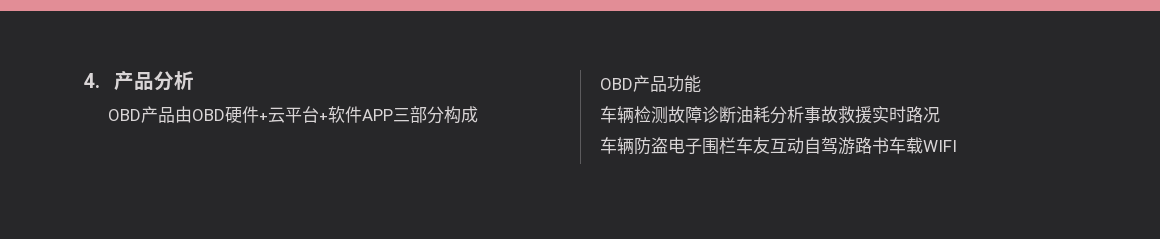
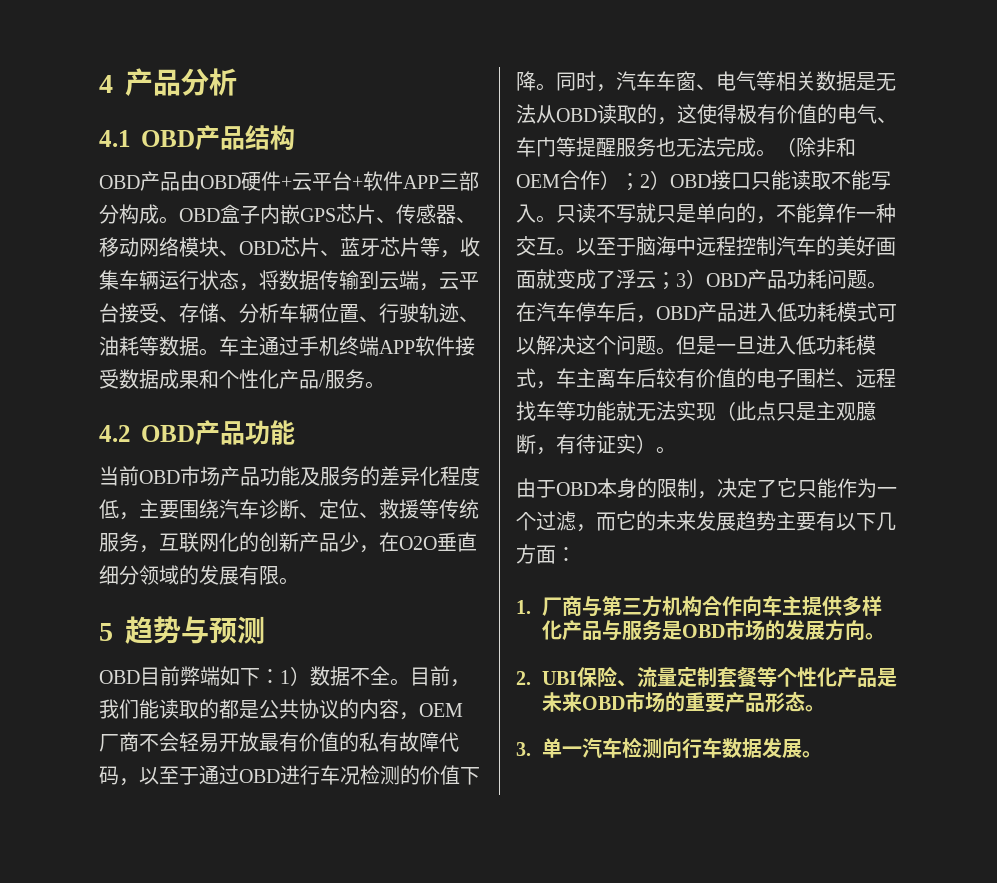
- 4.产品分析
+ 4产品分析
+ 4.1 OBD产品结构
- OBD产品由OBD硬件+云平台+软件APP三部分构成
- OBD产品功能
- 车辆检测故障诊断油耗分析事故救援实时路况
- 车辆防盗电子围栏车友互动自驾游路书车载WIFI
+ OBD产品由OBD硬件+云平台+软件APP三部分构成。OBD盒子内嵌GPS芯片、传感器、移动网络模块、OBD芯片、蓝牙芯片等，收集车辆运行状态，将数据传输到云端，云平台接受、存储、分析车辆位置、行驶轨迹、油耗等数据。车主通过手机终端APP软件接受数据成果和个性化产品/服务。
+ 4.2 OBD产品功能
+ 当前OBD市场产品功能及服务的差异化程度低，主要围绕汽车诊断、定位、救援等传统服务，互联网化的创新产品少，在O2O垂直细分领域的发展有限。
+ 5趋势与预测
+ OBD目前弊端如下：1）数据不全。目前，我们能读取的都是公共协议的内容，OEM厂商不会轻易开放最有价值的私有故障代码，以至于通过OBD进行车况检测的价值下降。同时，汽车车窗、电气等相关数据是无法从OBD读取的，这使得极有价值的电气、车门等提醒服务也无法完成。（除非和OEM合作）；2）OBD接口只能读取不能写入。只读不写就只是单向的，不能算作一种交互。以至于脑海中远程控制汽车的美好画面就变成了浮云；3）OBD产品功耗问题。在汽车停车后，OBD产品进入低功耗模式可以解决这个问题。但是一旦进入低功耗模式，车主离车后较有价值的电子围栏、远程找车等功能就无法实现（此点只是主观臆断，有待证实）。
+ 由于OBD本身的限制，决定了它只能作为一个过滤，而它的未来发展趋势主要有以下几方面：
+ 1.厂商与第三方机构合作向车主提供多样化产品与服务是OBD市场的发展方向。
+ 2. UBI保险、流量定制套餐等个性化产品是未来OBD市场的重要产品形态。
+ 3.单一汽车检测向行车数据发展。

